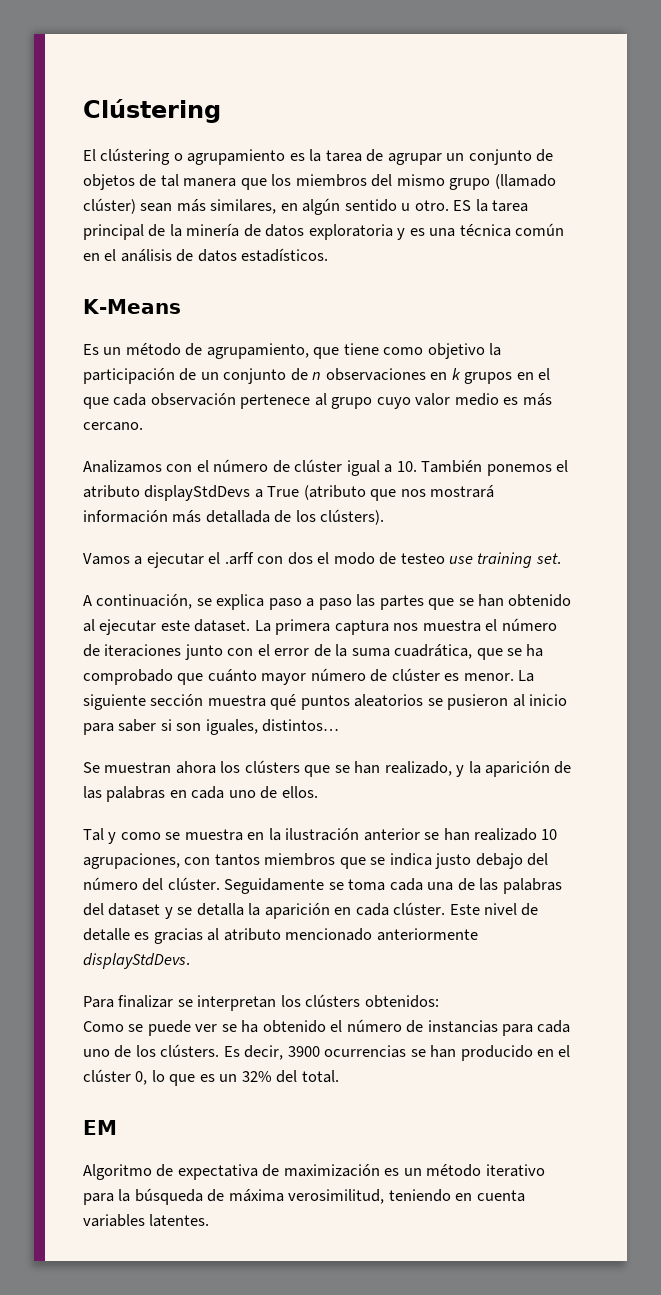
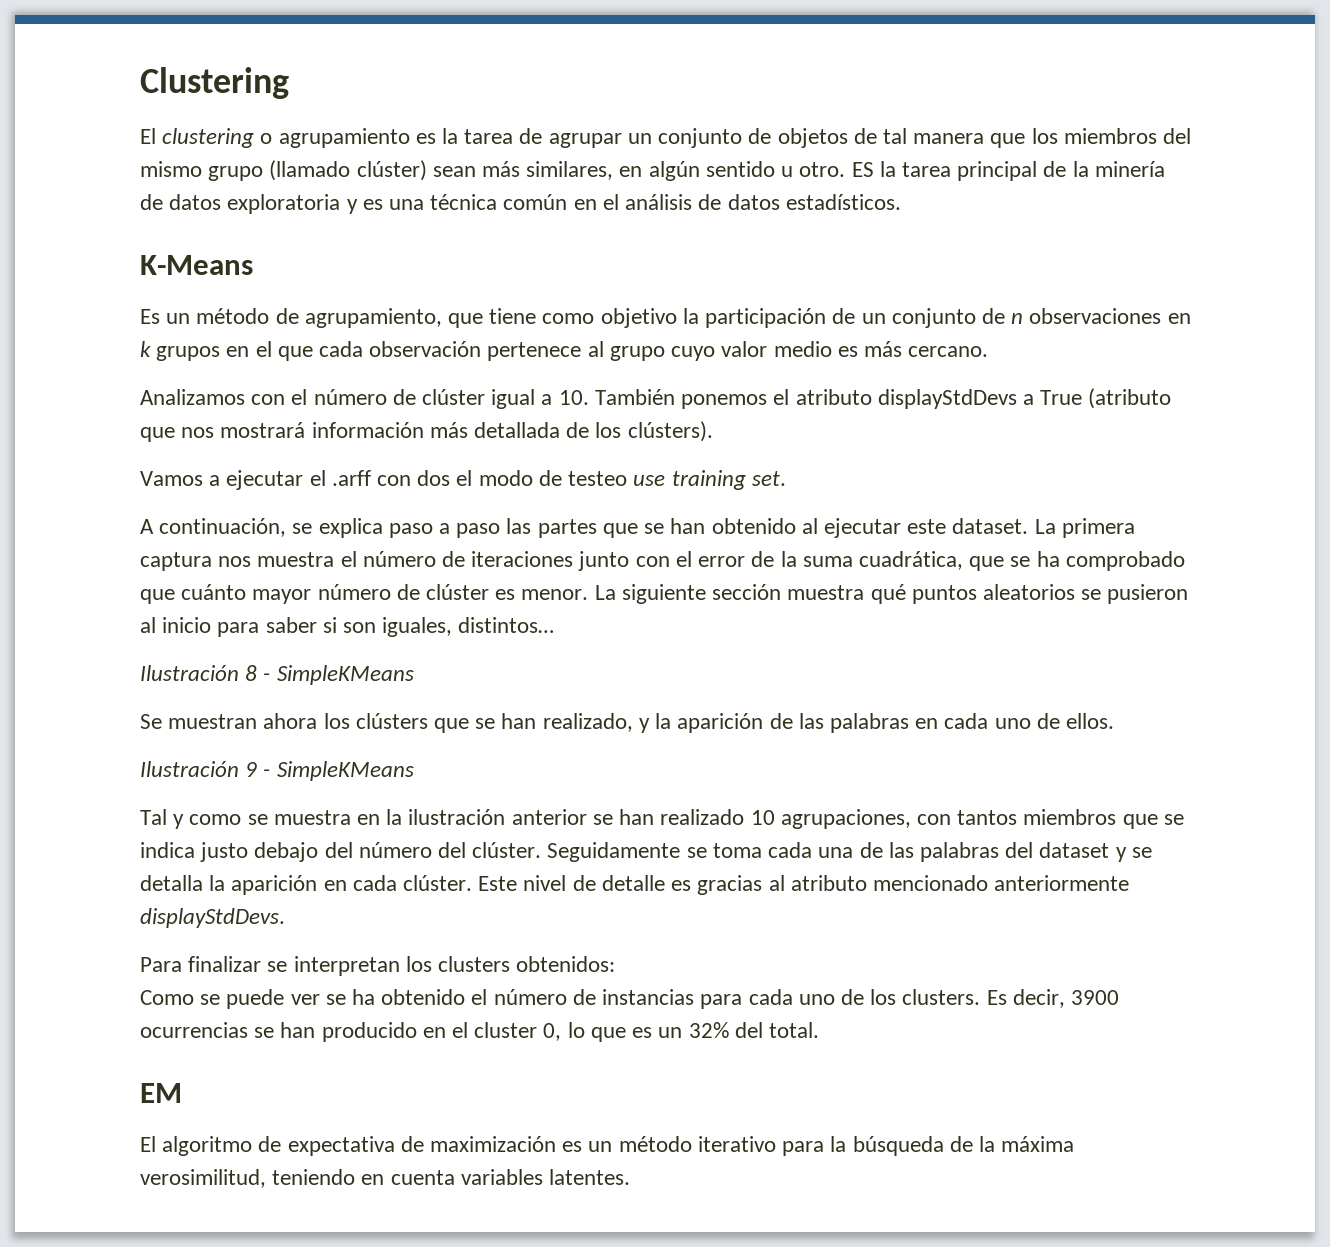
- Clústering
- El clústering o agrupamiento es la tarea de agrupar un conjunto de objetos de tal manera que los miembros del mismo grupo (llamado clúster) sean más similares, en algún sentido u otro.
+ Clustering
+ El clustering o agrupamiento es la tarea de agrupar un conjunto de objetos de tal manera que los miembros del mismo grupo (llamado clúster) sean más similares, en algún sentido u otro.
+ Ilustración 8 - SimpleKMeans
+ Ilustración 9 - SimpleKMeans
- Para finalizar se interpretan los clústers obtenidos:
+ Para finalizar se interpretan los clusters obtenidos:
- Como se puede ver se ha obtenido el número de instancias para cada uno de los clústers.
+ Como se puede ver se ha obtenido el número de instancias para cada uno de los clusters.
- Es decir, 3900 ocurrencias se han producido en el clúster 0, lo que es un 32% del total.
+ Es decir, 3900 ocurrencias se han producido en el cluster 0, lo que es un 32% del total.
- Algoritmo de expectativa de maximización es un método iterativo para la búsqueda de máxima verosimilitud, teniendo en cuenta variables latentes.
+ El algoritmo de expectativa de maximización es un método iterativo para la búsqueda de la máxima verosimilitud, teniendo en cuenta variables latentes.

